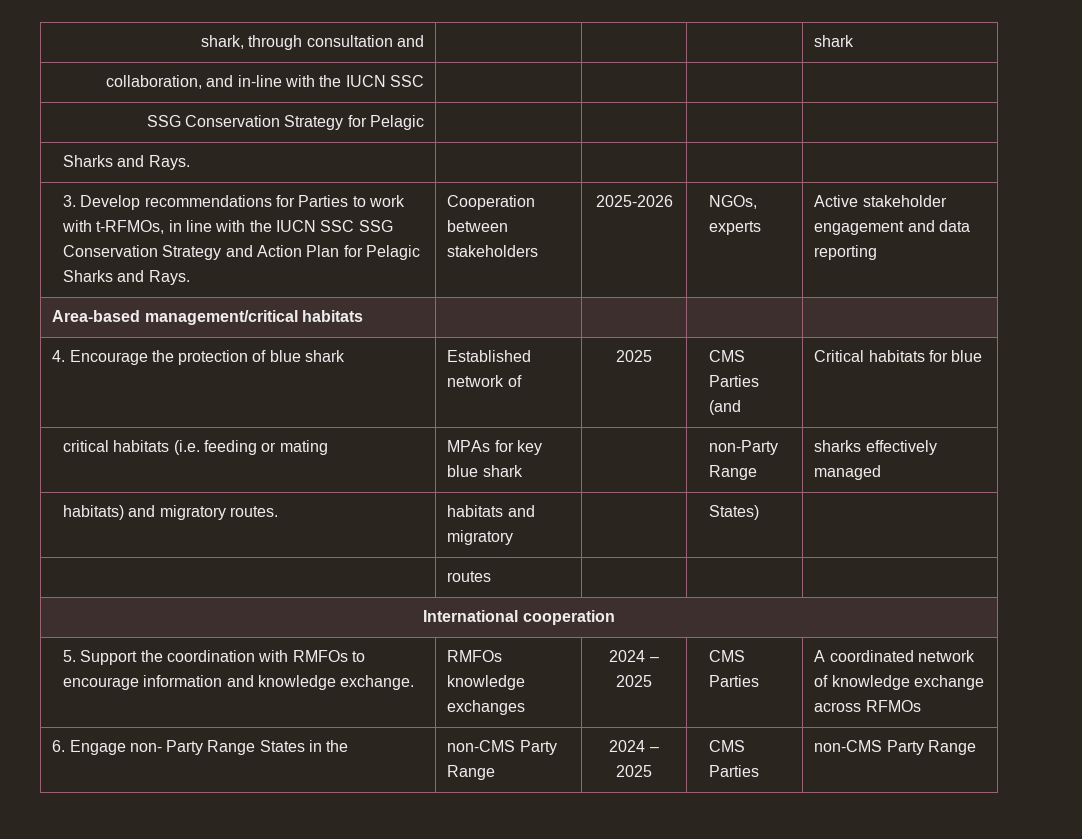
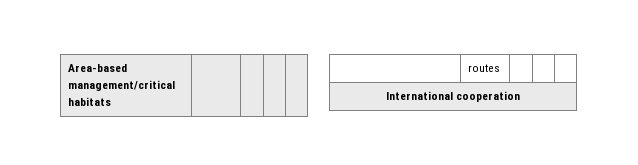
- shark, through consultation and | | | | shark
- collaboration, and in-line with the IUCN SSC | | | |
- SSG Conservation Strategy for Pelagic | | | |
- Sharks and Rays. | | | |
- 3. Develop recommendations for Parties to work with t-RFMOs, in line with the IUCN SSC SSG Conservation Strategy and Action Plan for Pelagic Sharks and Rays. | Cooperation between stakeholders | 2025-2026 | NGOs, experts | Active stakeholder engagement and data reporting
  Area-based management/critical habitats | | | |
- 4. Encourage the protection of blue shark | Established network of | 2025 | CMS Parties (and | Critical habitats for blue
- critical habitats (i.e. feeding or mating | MPAs for key blue shark | | non-Party Range | sharks effectively managed
- habitats) and migratory routes. | habitats and migratory | | States) |
  | routes | | |
  International cooperation
- 5. Support the coordination with RMFOs to encourage information and knowledge exchange. | RMFOs knowledge exchanges | 2024 – 2025 | CMS Parties | A coordinated network of knowledge exchange across RFMOs
- 6. Engage non- Party Range States in the | non-CMS Party Range | 2024 – 2025 | CMS Parties | non-CMS Party Range

